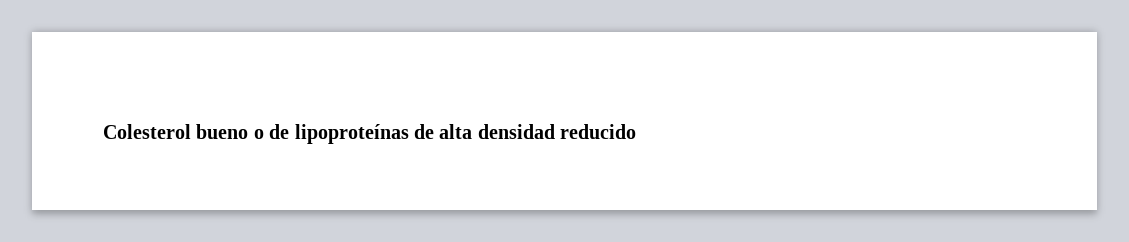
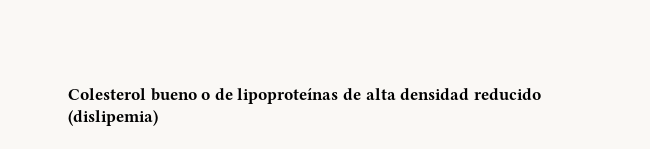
- Colesterol bueno o de lipoproteínas de alta densidad reducido
+ Colesterol bueno o de lipoproteínas de alta densidad reducido (dislipemia)

